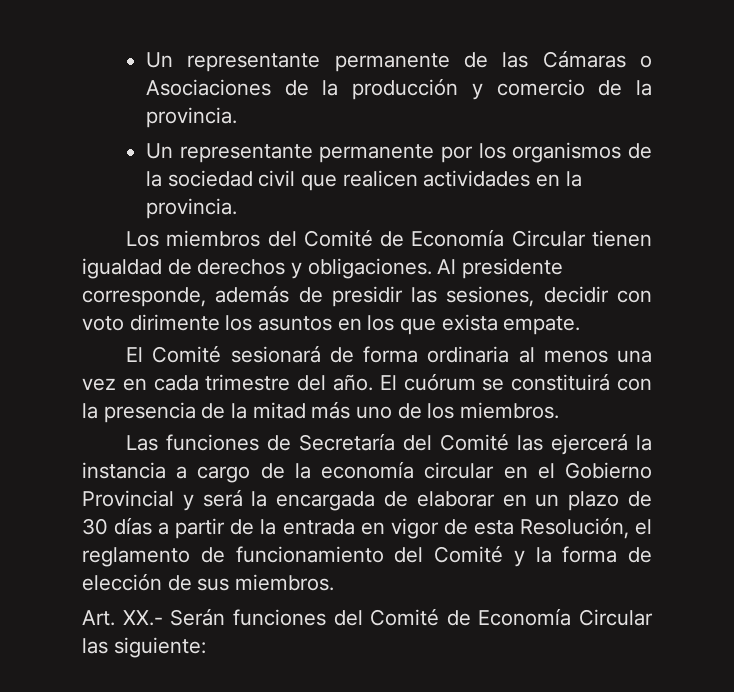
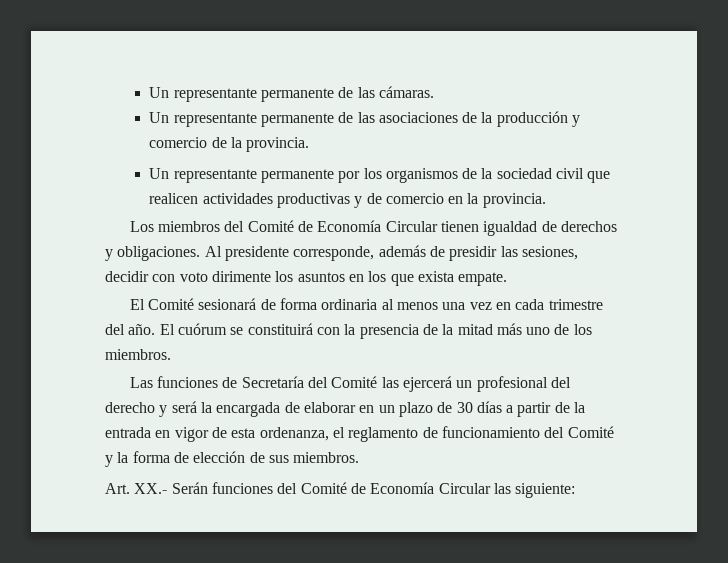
- Un representante permanente de las Cámaras o Asociaciones de la producción y comercio de la provincia.
+ Un representante permanente de las cámaras.
+ Un representante permanente de las asociaciones de la producción y comercio de la provincia.
- Un representante permanente por los organismos de la sociedad civil que realicen actividades en la provincia.
+ Un representante permanente por los organismos de la sociedad civil que realicen actividades productivas y de comercio en la provincia.
- Las funciones de Secretaría del Comité las ejercerá la instancia a cargo de la economía circular en el Gobierno Provincial y será la encargada de elaborar en un plazo de 30 días a partir de la entrada en vigor de esta Resolución, el reglamento de funcionamiento del Comité y la forma de elección de sus miembros.
+ Las funciones de Secretaría del Comité las ejercerá un profesional del derecho y será la encargada de elaborar en un plazo de 30 días a partir de la entrada en vigor de esta ordenanza, el reglamento de funcionamiento del Comité y la forma de elección de sus miembros.

